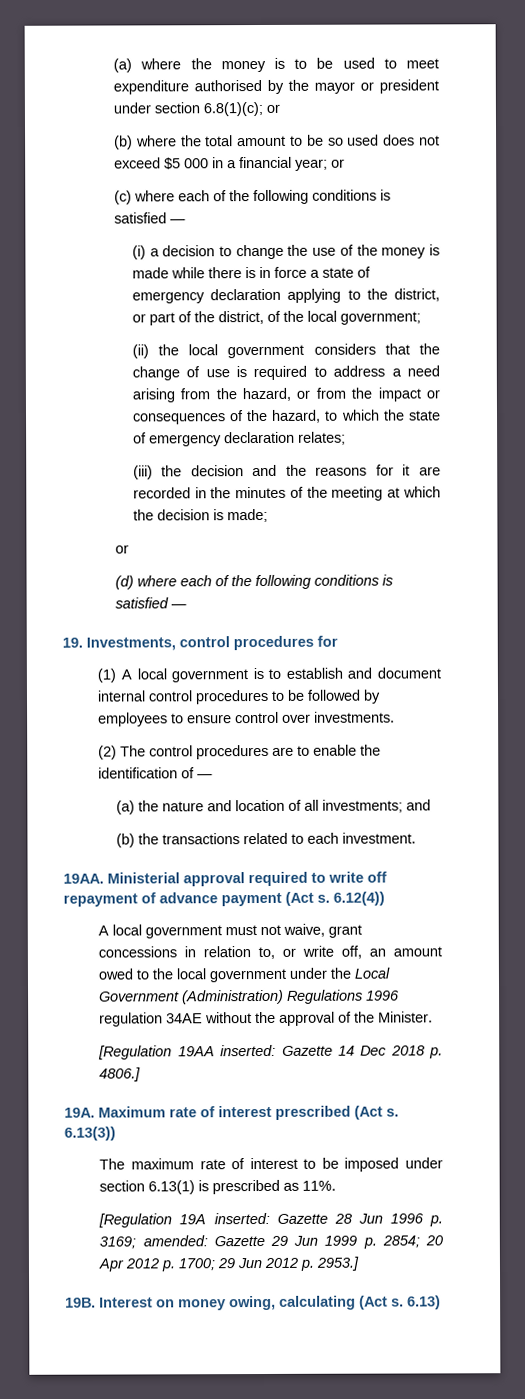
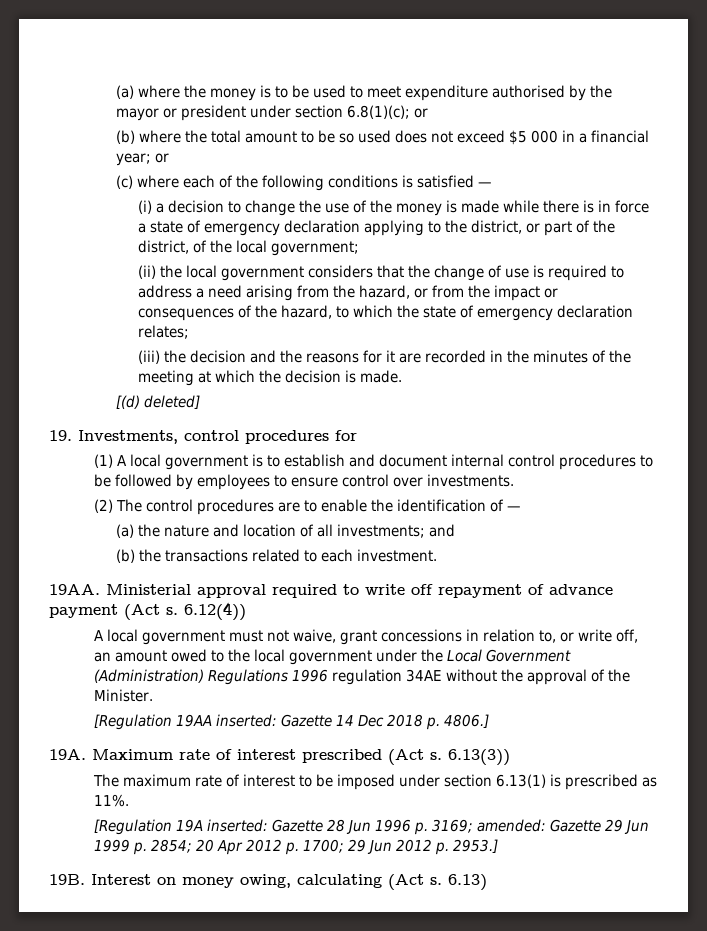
- (iii) the decision and the reasons for it are recorded in the minutes of the meeting at which the decision is made;
- or
- (d) where each of the following conditions is satisfied —
+ (iii) the decision and the reasons for it are recorded in the minutes of the meeting at which the decision is made.
+ [(d) deleted]

